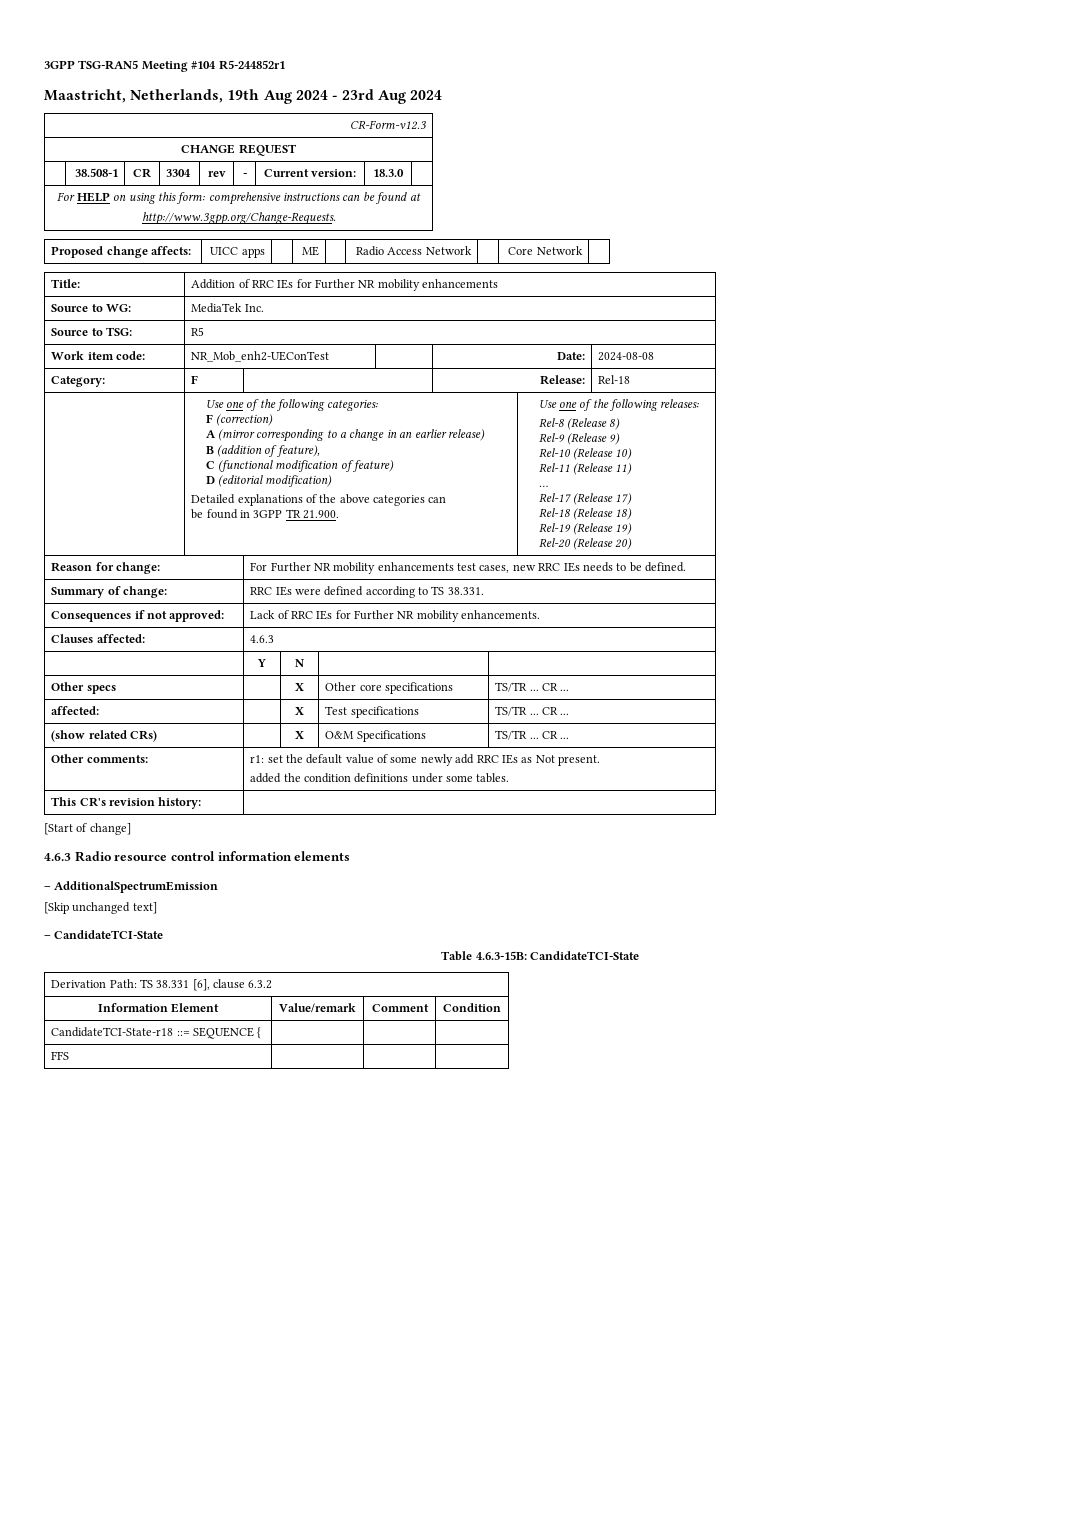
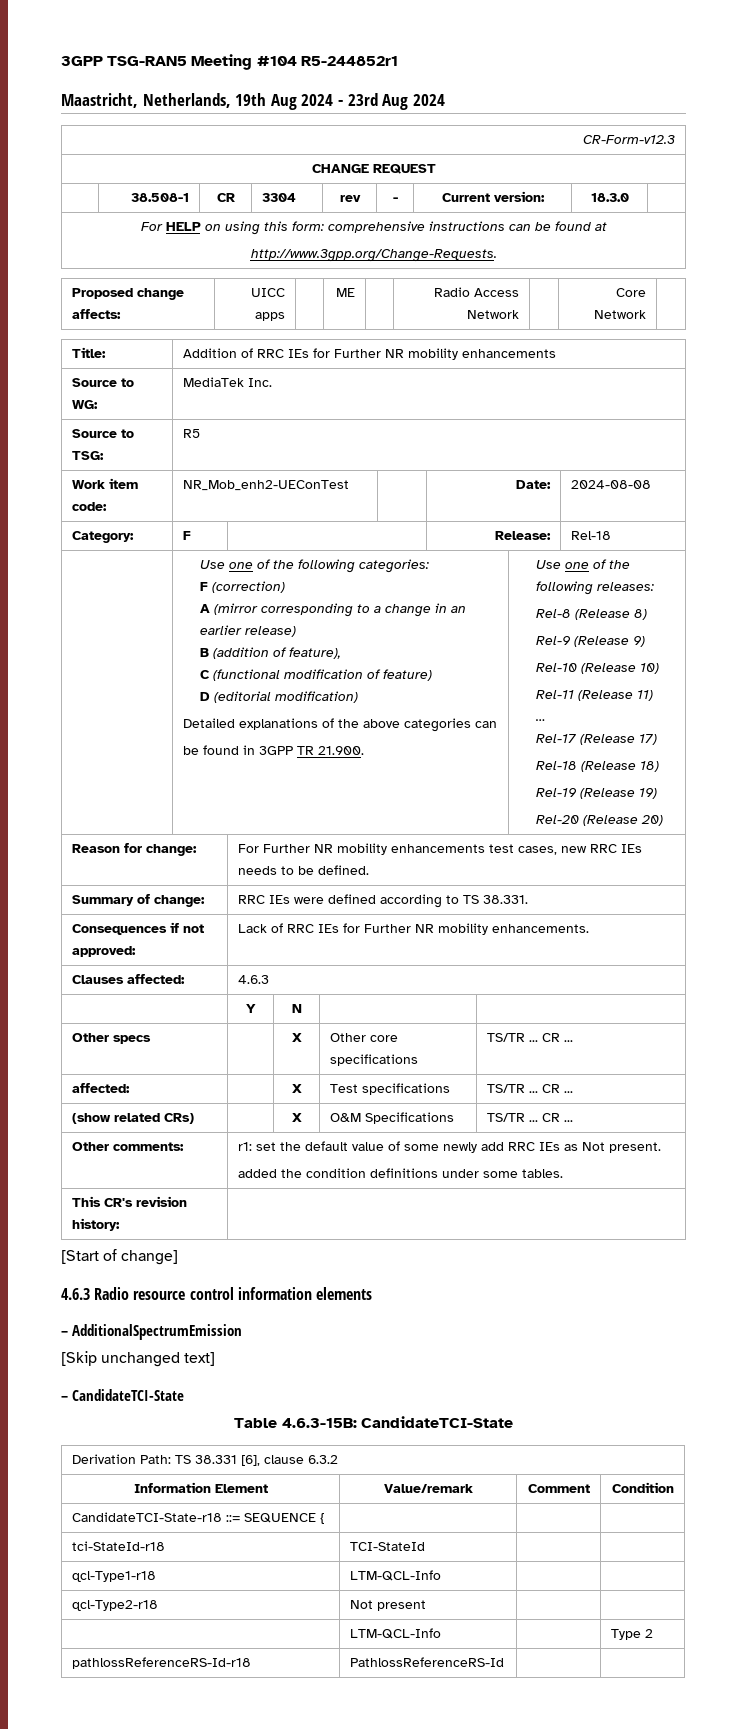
- FFS | | |
+ tci-StateId-r18 | TCI-StateId | |
+ qcl-Type1-r18 | LTM-QCL-Info | |
+ qcl-Type2-r18 | Not present | |
+ | LTM-QCL-Info | | Type 2
+ pathlossReferenceRS-Id-r18 | PathlossReferenceRS-Id | |

